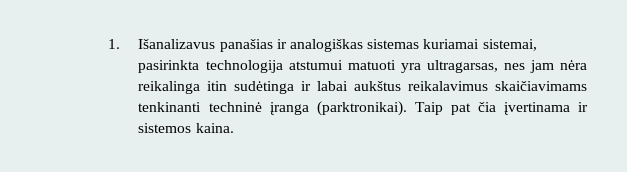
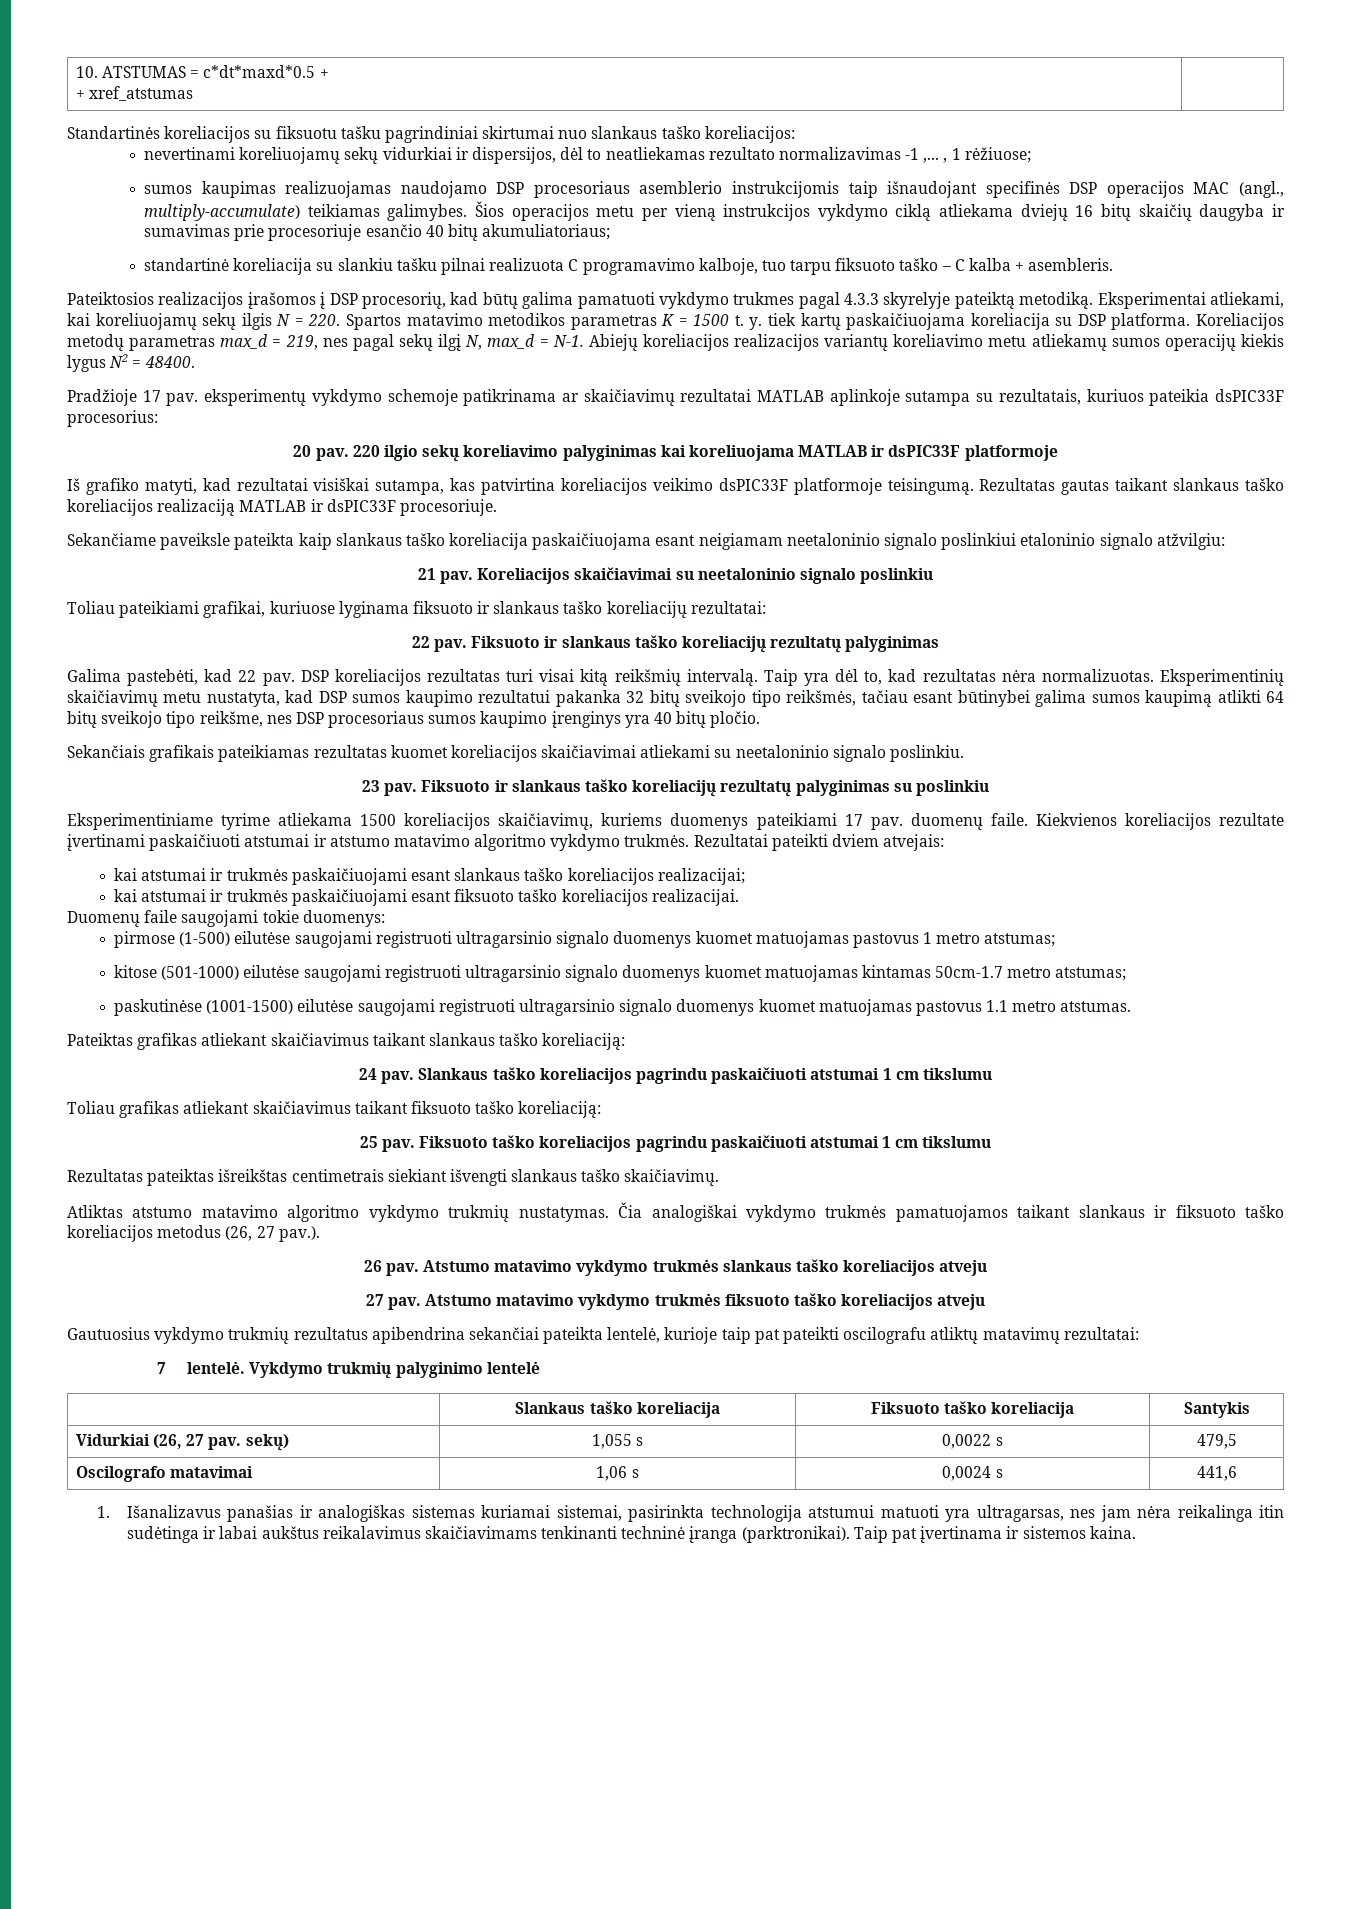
+ 10. ATSTUMAS = c*dt*maxd*0.5 +
+ + xref_atstumas |
+ Standartinės koreliacijos su fiksuotu tašku pagrindiniai skirtumai nuo slankaus taško koreliacijos:
+ nevertinami koreliuojamų sekų vidurkiai ir dispersijos, dėl to neatliekamas rezultato normalizavimas -1 ,... , 1 rėžiuose;
+ sumos kaupimas realizuojamas naudojamo DSP procesoriaus asemblerio instrukcijomis taip išnaudojant specifinės DSP operacijos MAC (angl., multiply-accumulate) teikiamas galimybes. Šios operacijos metu per vieną instrukcijos vykdymo ciklą atliekama dviejų 16 bitų skaičių daugyba ir sumavimas prie procesoriuje esančio 40 bitų akumuliatoriaus;
+ standartinė koreliacija su slankiu tašku pilnai realizuota C programavimo kalboje, tuo tarpu fiksuoto taško – C kalba + asembleris.
+ Pateiktosios realizacijos įrašomos į DSP procesorių, kad būtų galima pamatuoti vykdymo trukmes pagal 4.3.3 skyrelyje pateiktą metodiką. Eksperimentai atliekami, kai koreliuojamų sekų ilgis N = 220. Spartos matavimo metodikos parametras K = 1500 t. y. tiek kartų paskaičiuojama koreliacija su DSP platforma. Koreliacijos metodų parametras max_d = 219, nes pagal sekų ilgį N, max_d = N-1. Abiejų koreliacijos realizacijos variantų koreliavimo metu atliekamų sumos operacijų kiekis lygus N2 = 48400.
+ Pradžioje 17 pav. eksperimentų vykdymo schemoje patikrinama ar skaičiavimų rezultatai MATLAB aplinkoje sutampa su rezultatais, kuriuos pateikia dsPIC33F procesorius:
+ 20 pav. 220 ilgio sekų koreliavimo palyginimas kai koreliuojama MATLAB ir dsPIC33F platformoje
+ Iš grafiko matyti, kad rezultatai visiškai sutampa, kas patvirtina koreliacijos veikimo dsPIC33F platformoje teisingumą. Rezultatas gautas taikant slankaus taško koreliacijos realizaciją MATLAB ir dsPIC33F procesoriuje.
+ Sekančiame paveiksle pateikta kaip slankaus taško koreliacija paskaičiuojama esant neigiamam neetaloninio signalo poslinkiui etaloninio signalo atžvilgiu:
+ 21 pav. Koreliacijos skaičiavimai su neetaloninio signalo poslinkiu
+ Toliau pateikiami grafikai, kuriuose lyginama fiksuoto ir slankaus taško koreliacijų rezultatai:
+ 22 pav. Fiksuoto ir slankaus taško koreliacijų rezultatų palyginimas
+ Galima pastebėti, kad 22 pav. DSP koreliacijos rezultatas turi visai kitą reikšmių intervalą. Taip yra dėl to, kad rezultatas nėra normalizuotas. Eksperimentinių skaičiavimų metu nustatyta, kad DSP sumos kaupimo rezultatui pakanka 32 bitų sveikojo tipo reikšmės, tačiau esant būtinybei galima sumos kaupimą atlikti 64 bitų sveikojo tipo reikšme, nes DSP procesoriaus sumos kaupimo įrenginys yra 40 bitų pločio.
+ Sekančiais grafikais pateikiamas rezultatas kuomet koreliacijos skaičiavimai atliekami su neetaloninio signalo poslinkiu.
+ 23 pav. Fiksuoto ir slankaus taško koreliacijų rezultatų palyginimas su poslinkiu
+ Eksperimentiniame tyrime atliekama 1500 koreliacijos skaičiavimų, kuriems duomenys pateikiami 17 pav. duomenų faile. Kiekvienos koreliacijos rezultate įvertinami paskaičiuoti atstumai ir atstumo matavimo algoritmo vykdymo trukmės. Rezultatai pateikti dviem atvejais:
+ kai atstumai ir trukmės paskaičiuojami esant slankaus taško koreliacijos realizacijai;
+ kai atstumai ir trukmės paskaičiuojami esant fiksuoto taško koreliacijos realizacijai.
+ Duomenų faile saugojami tokie duomenys:
+ pirmose (1-500) eilutėse saugojami registruoti ultragarsinio signalo duomenys kuomet matuojamas pastovus 1 metro atstumas;
+ kitose (501-1000) eilutėse saugojami registruoti ultragarsinio signalo duomenys kuomet matuojamas kintamas 50cm-1.7 metro atstumas;
+ paskutinėse (1001-1500) eilutėse saugojami registruoti ultragarsinio signalo duomenys kuomet matuojamas pastovus 1.1 metro atstumas.
+ Pateiktas grafikas atliekant skaičiavimus taikant slankaus taško koreliaciją:
+ 24 pav. Slankaus taško koreliacijos pagrindu paskaičiuoti atstumai 1 cm tikslumu
+ Toliau grafikas atliekant skaičiavimus taikant fiksuoto taško koreliaciją:
+ 25 pav. Fiksuoto taško koreliacijos pagrindu paskaičiuoti atstumai 1 cm tikslumu
+ Rezultatas pateiktas išreikštas centimetrais siekiant išvengti slankaus taško skaičiavimų.
+ Atliktas atstumo matavimo algoritmo vykdymo trukmių nustatymas. Čia analogiškai vykdymo trukmės pamatuojamos taikant slankaus ir fiksuoto taško koreliacijos metodus (26, 27 pav.).
+ 26 pav. Atstumo matavimo vykdymo trukmės slankaus taško koreliacijos atveju
+ 27 pav. Atstumo matavimo vykdymo trukmės fiksuoto taško koreliacijos atveju
+ Gautuosius vykdymo trukmių rezultatus apibendrina sekančiai pateikta lentelė, kurioje taip pat pateikti oscilografu atliktų matavimų rezultatai:
+ 7 lentelė. Vykdymo trukmių palyginimo lentelė
+ | Slankaus taško koreliacija | Fiksuoto taško koreliacija | Santykis
+ Vidurkiai (26, 27 pav. sekų) | 1,055 s | 0,0022 s | 479,5
+ Oscilografo matavimai | 1,06 s | 0,0024 s | 441,6
- Taip pat čia įvertinama ir sistemos kaina.
+ Taip pat įvertinama ir sistemos kaina.

